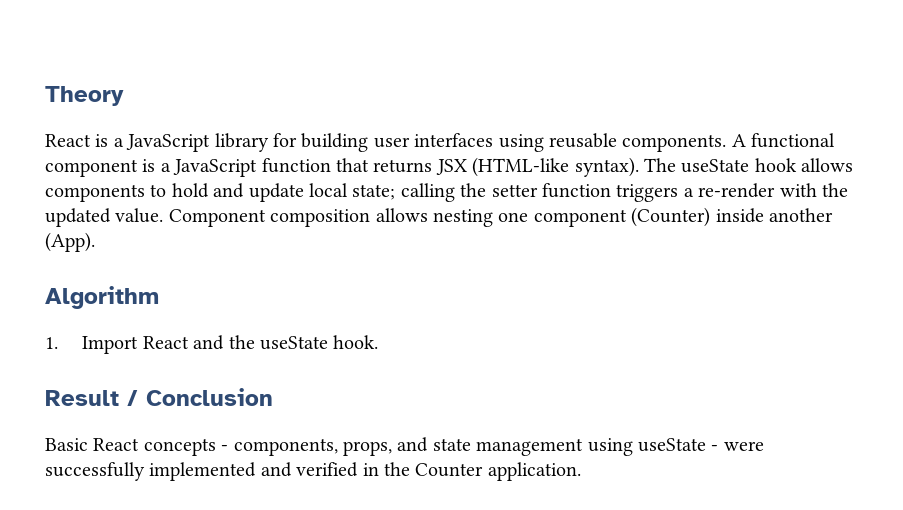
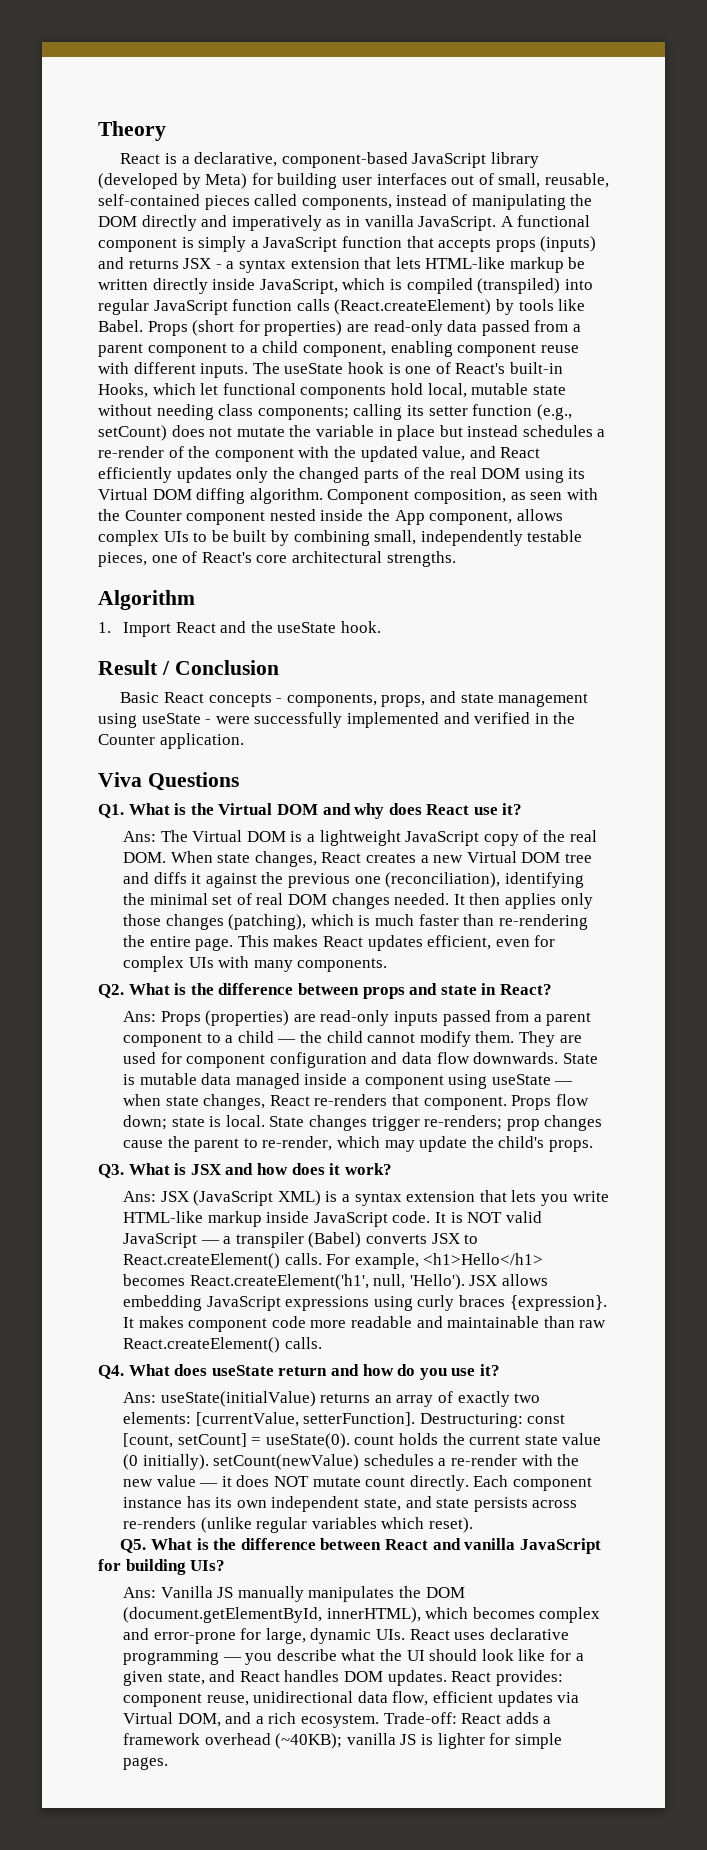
- React is a JavaScript library for building user interfaces using reusable components.
+ React is a declarative, component-based JavaScript library (developed by Meta) for building user interfaces out of small, reusable, self-contained pieces called components, instead of manipulating the DOM directly and imperatively as in vanilla JavaScript.
- A functional component is a JavaScript function that returns JSX (HTML-like syntax). The useState hook allows components to hold and update local state; calling the setter function triggers a re-render with the updated value. Component composition allows nesting one component (Counter) inside another (App).
+ A functional component is simply a JavaScript function that accepts props (inputs) and returns JSX - a syntax extension that lets HTML-like markup be written directly inside JavaScript, which is compiled (transpiled) into regular JavaScript function calls (React.createElement) by tools like Babel. Props (short for properties) are read-only data passed from a parent component to a child component, enabling component reuse with different inputs. The useState hook is one of React's built-in Hooks, which let functional components hold local, mutable state without needing class components; calling its setter function (e.g., setCount) does not mutate the variable in place but instead schedules a re-render of the component with the updated value, and React efficiently updates only the changed parts of the real DOM using its Virtual DOM diffing algorithm. Component composition, as seen with the Counter component nested inside the App component, allows complex UIs to be built by combining small, independently testable pieces, one of React's core architectural strengths.
+ Viva Questions
+ Q1. What is the Virtual DOM and why does React use it?
+ Ans: The Virtual DOM is a lightweight JavaScript copy of the real DOM. When state changes, React creates a new Virtual DOM tree and diffs it against the previous one (reconciliation), identifying the minimal set of real DOM changes needed. It then applies only those changes (patching), which is much faster than re-rendering the entire page. This makes React updates efficient, even for complex UIs with many components.
+ Q2. What is the difference between props and state in React?
+ Ans: Props (properties) are read-only inputs passed from a parent component to a child — the child cannot modify them. They are used for component configuration and data flow downwards. State is mutable data managed inside a component using useState — when state changes, React re-renders that component. Props flow down; state is local. State changes trigger re-renders; prop changes cause the parent to re-render, which may update the child's props.
+ Q3. What is JSX and how does it work?
+ Ans: JSX (JavaScript XML) is a syntax extension that lets you write HTML-like markup inside JavaScript code. It is NOT valid JavaScript — a transpiler (Babel) converts JSX to React.createElement() calls. For example, <h1>Hello</h1> becomes React.createElement('h1', null, 'Hello'). JSX allows embedding JavaScript expressions using curly braces {expression}. It makes component code more readable and maintainable than raw React.createElement() calls.
+ Q4. What does useState return and how do you use it?
+ Ans: useState(initialValue) returns an array of exactly two elements: [currentValue, setterFunction]. Destructuring: const [count, setCount] = useState(0). count holds the current state value (0 initially). setCount(newValue) schedules a re-render with the new value — it does NOT mutate count directly. Each component instance has its own independent state, and state persists across re-renders (unlike regular variables which reset).
+ Q5. What is the difference between React and vanilla JavaScript for building UIs?
+ Ans: Vanilla JS manually manipulates the DOM (document.getElementById, innerHTML), which becomes complex and error-prone for large, dynamic UIs. React uses declarative programming — you describe what the UI should look like for a given state, and React handles DOM updates. React provides: component reuse, unidirectional data flow, efficient updates via Virtual DOM, and a rich ecosystem. Trade-off: React adds a framework overhead (~40KB); vanilla JS is lighter for simple pages.

